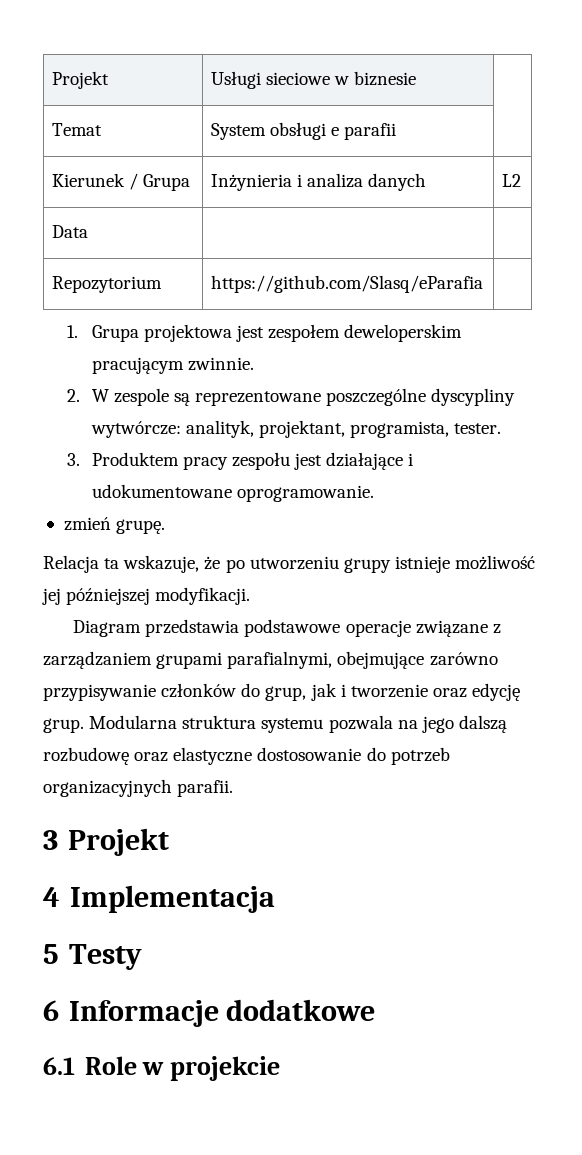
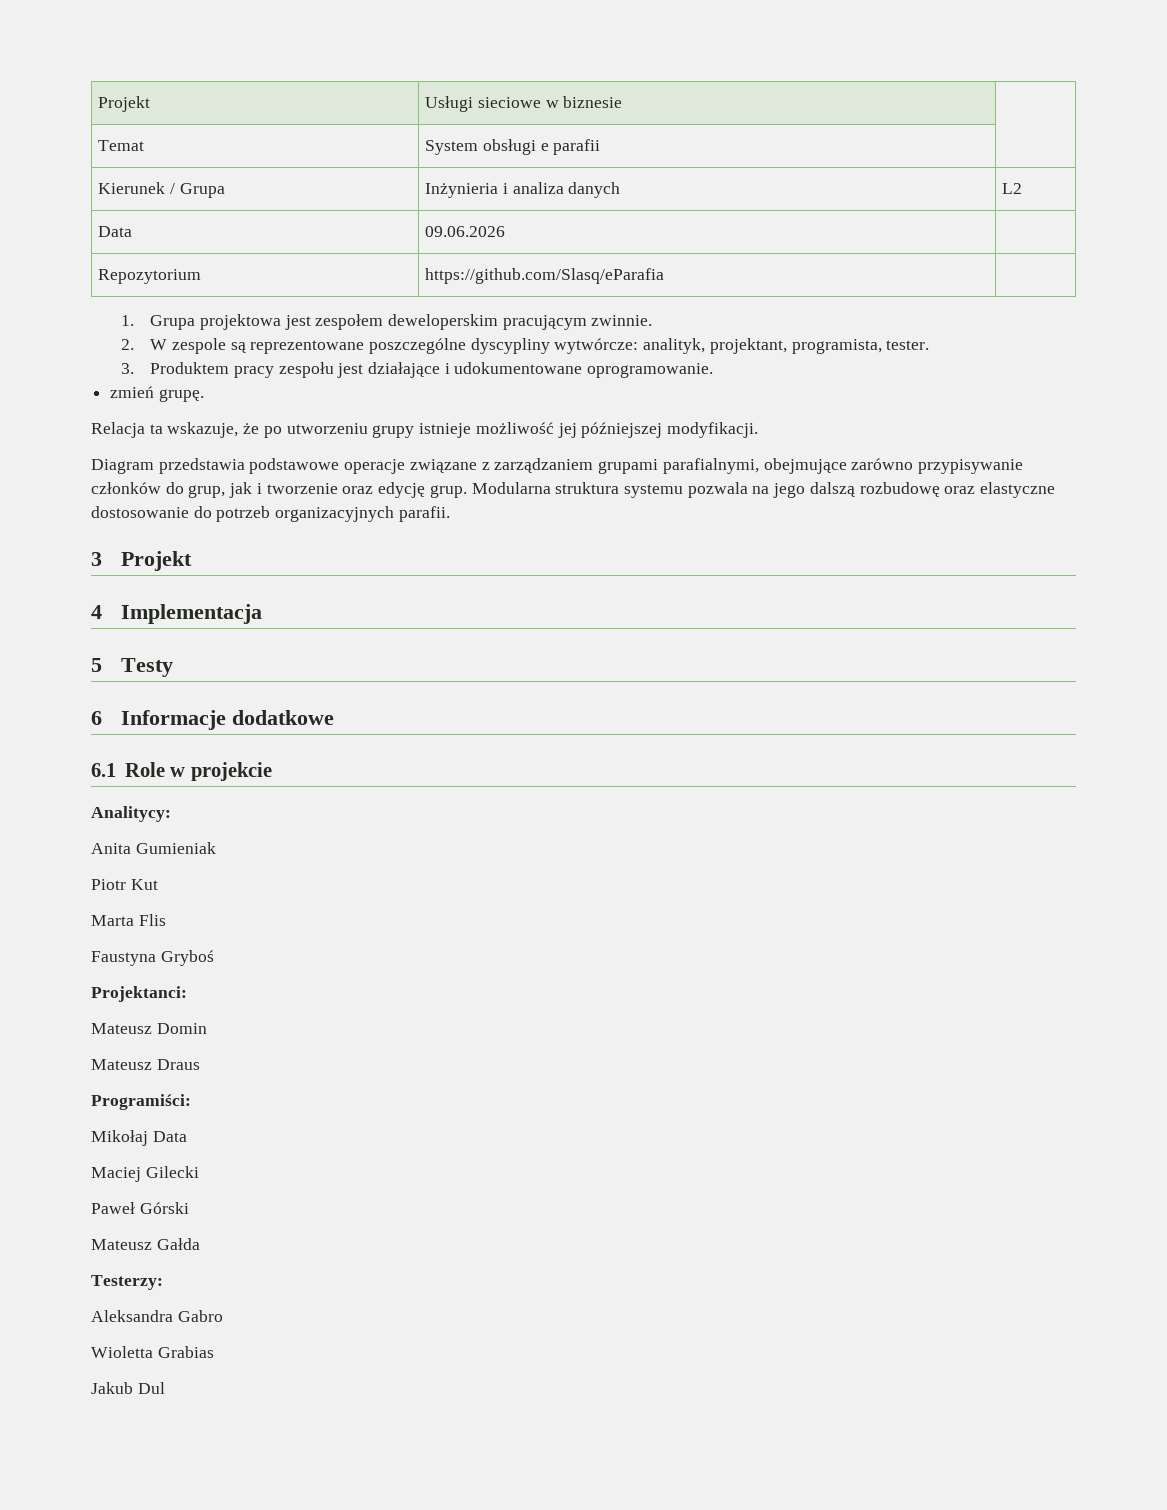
- Data | |
+ Data | 09.06.2026 |
+ Analitycy:
+ Anita Gumieniak
+ Piotr Kut
+ Marta Flis
+ Faustyna Gryboś
+ Projektanci:
+ Mateusz Domin
+ Mateusz Draus
+ Programiści:
+ Mikołaj Data
+ Maciej Gilecki
+ Paweł Górski
+ Mateusz Gałda
+ Testerzy:
+ Aleksandra Gabro
+ Wioletta Grabias
+ Jakub Dul

